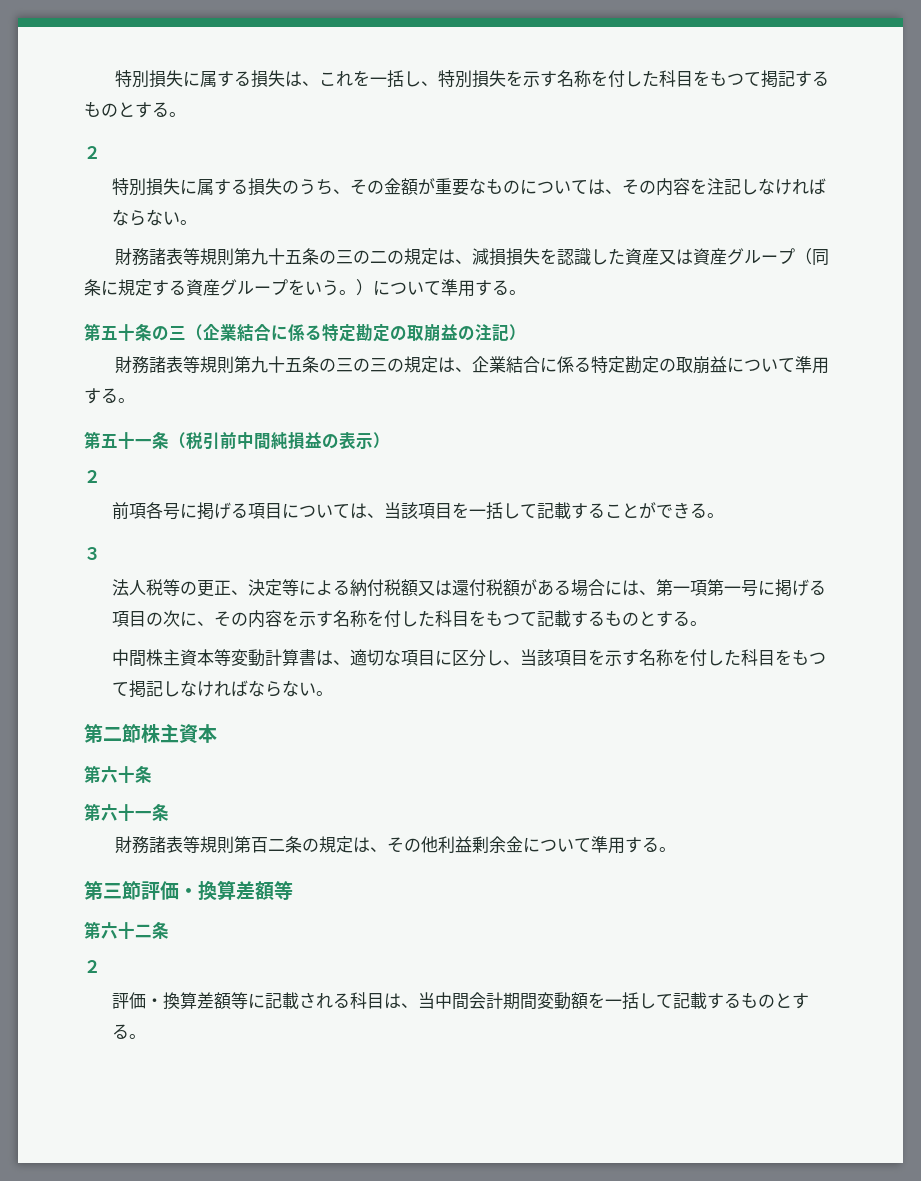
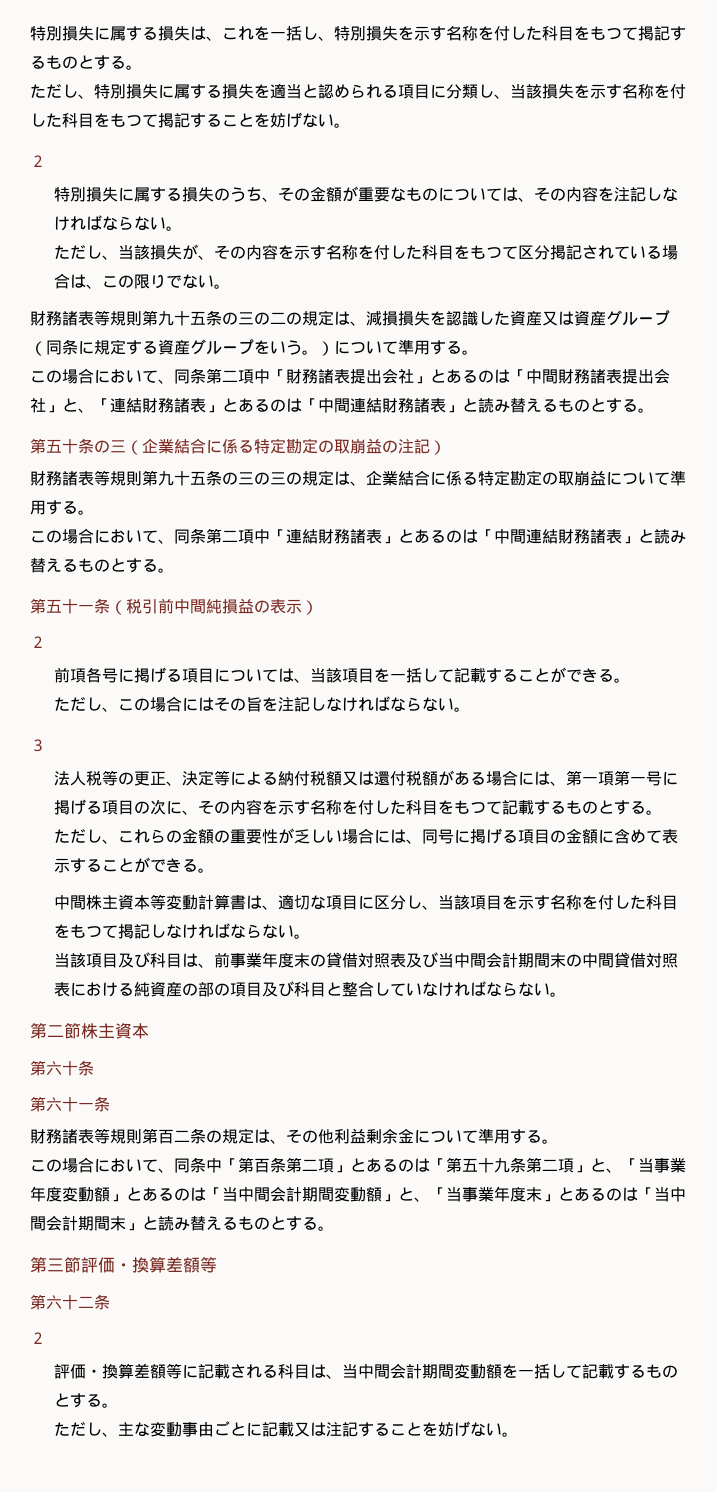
+ ただし、特別損失に属する損失を適当と認められる項目に分類し、当該損失を示す名称を付した科目をもつて掲記することを妨げない。
+ ただし、当該損失が、その内容を示す名称を付した科目をもつて区分掲記されている場合は、この限りでない。
+ この場合において、同条第二項中「財務諸表提出会社」とあるのは「中間財務諸表提出会社」と、「連結財務諸表」とあるのは「中間連結財務諸表」と読み替えるものとする。
+ この場合において、同条第二項中「連結財務諸表」とあるのは「中間連結財務諸表」と読み替えるものとする。
+ ただし、この場合にはその旨を注記しなければならない。
+ ただし、これらの金額の重要性が乏しい場合には、同号に掲げる項目の金額に含めて表示することができる。
+ 当該項目及び科目は、前事業年度末の貸借対照表及び当中間会計期間末の中間貸借対照表における純資産の部の項目及び科目と整合していなければならない。
+ この場合において、同条中「第百条第二項」とあるのは「第五十九条第二項」と、「当事業年度変動額」とあるのは「当中間会計期間変動額」と、「当事業年度末」とあるのは「当中間会計期間末」と読み替えるものとする。
+ ただし、主な変動事由ごとに記載又は注記することを妨げない。

